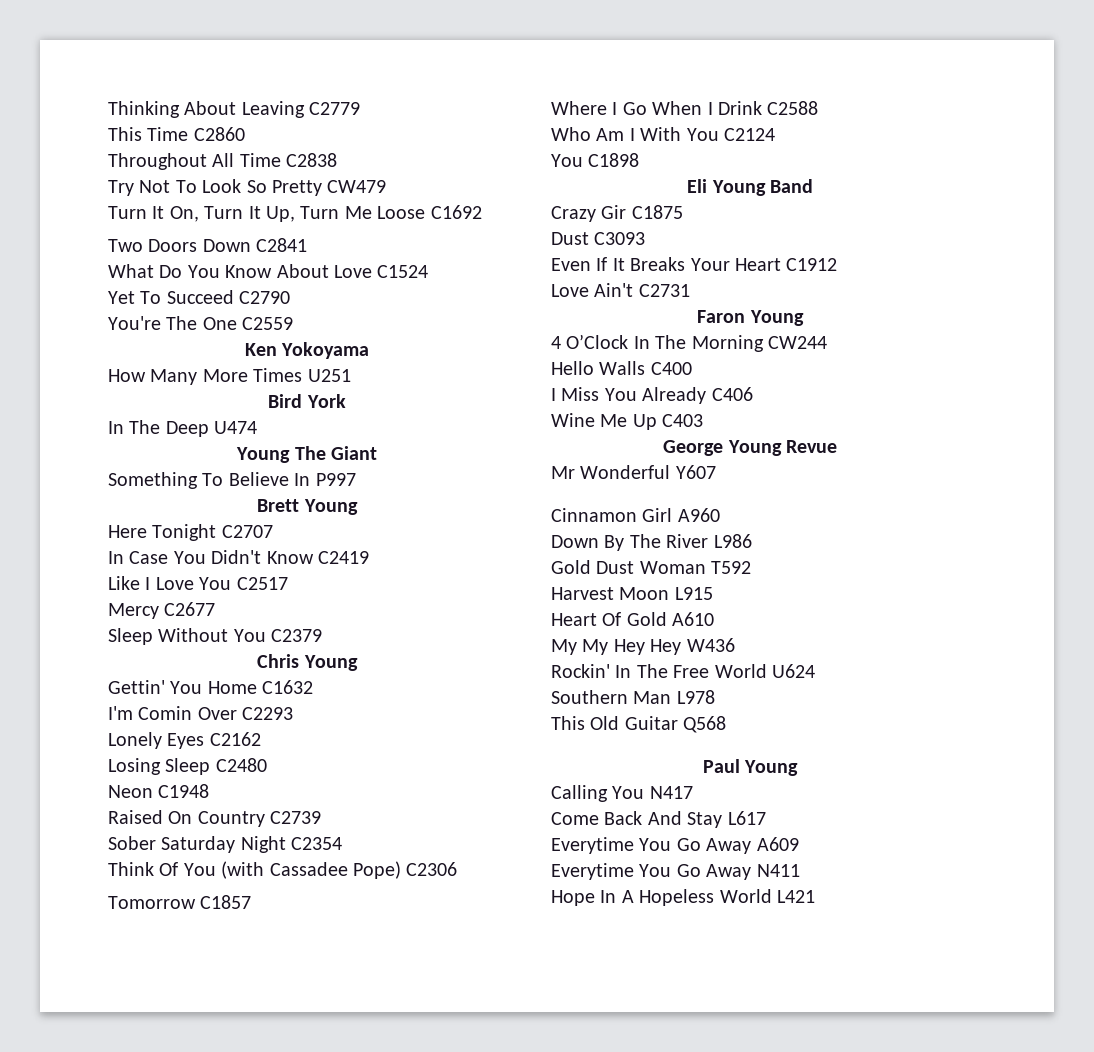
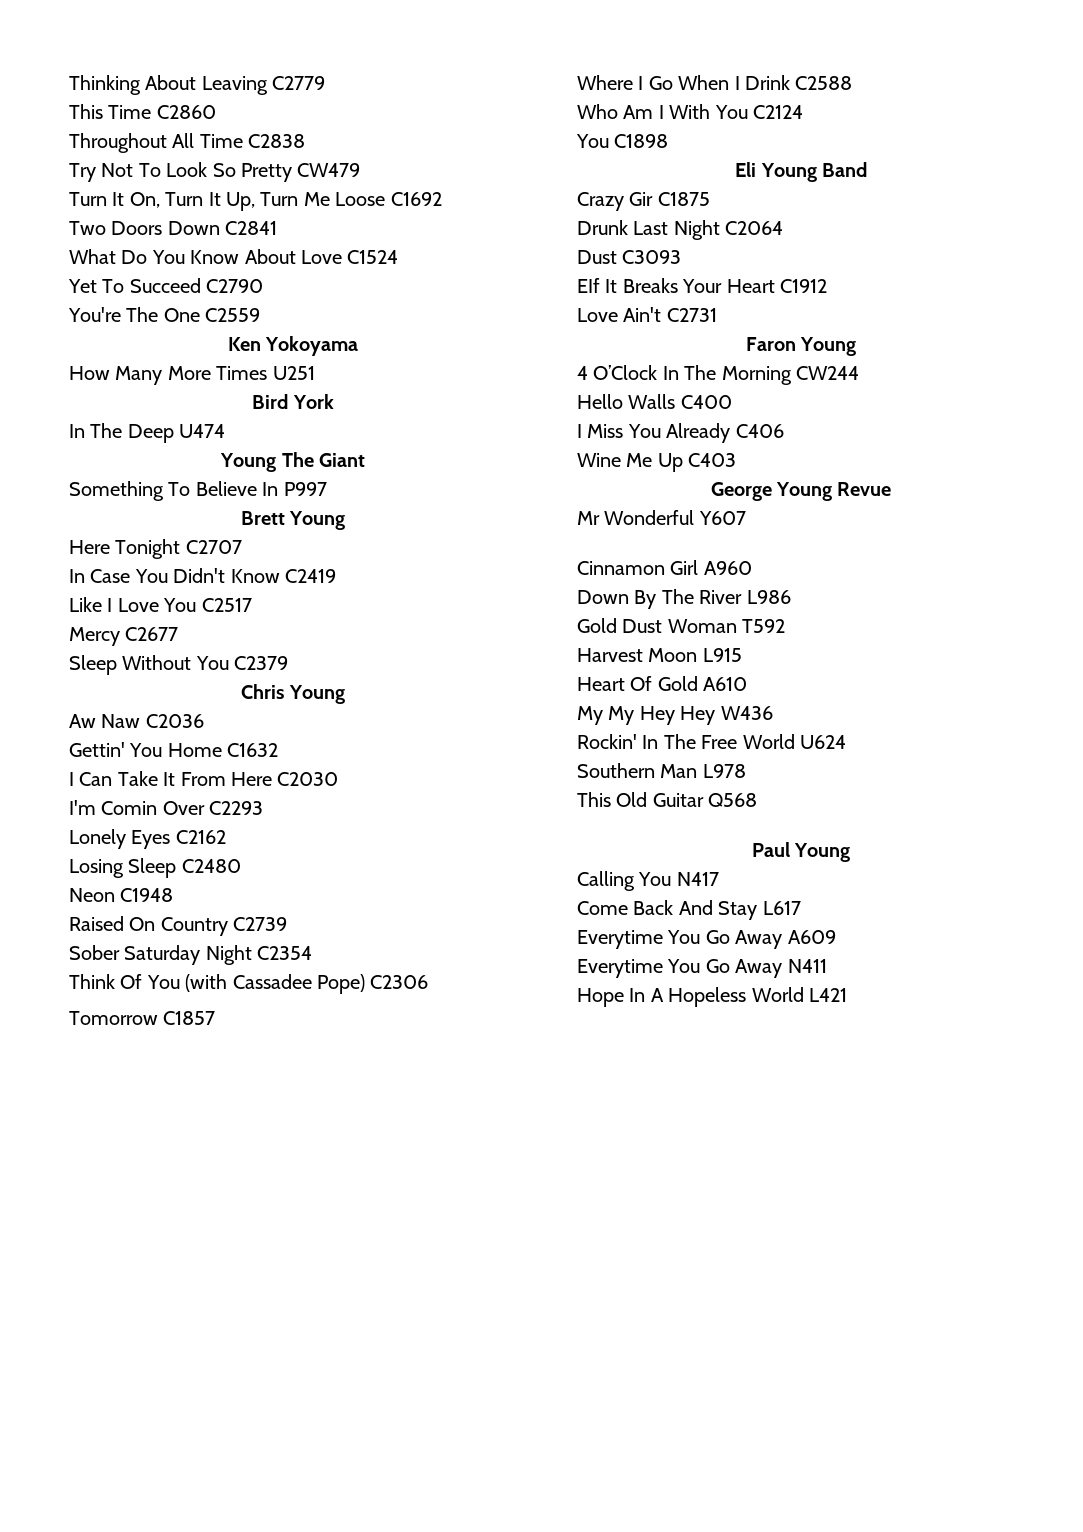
+ Aw Naw C2036
+ I Can Take It From Here C2030
+ Drunk Last Night C2064
- Even If It Breaks Your Heart C1912
+ EIf It Breaks Your Heart C1912

